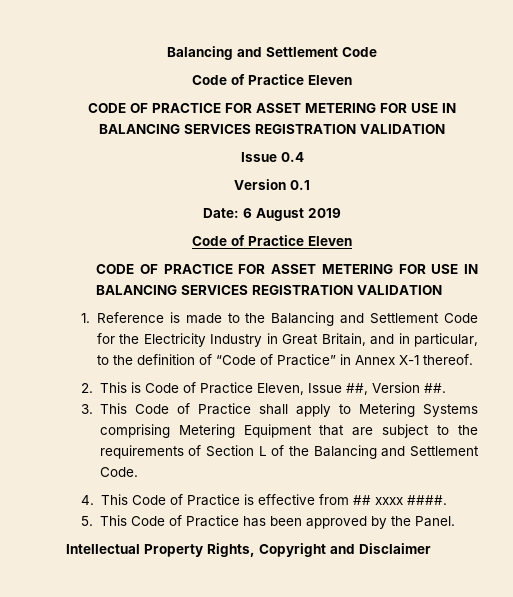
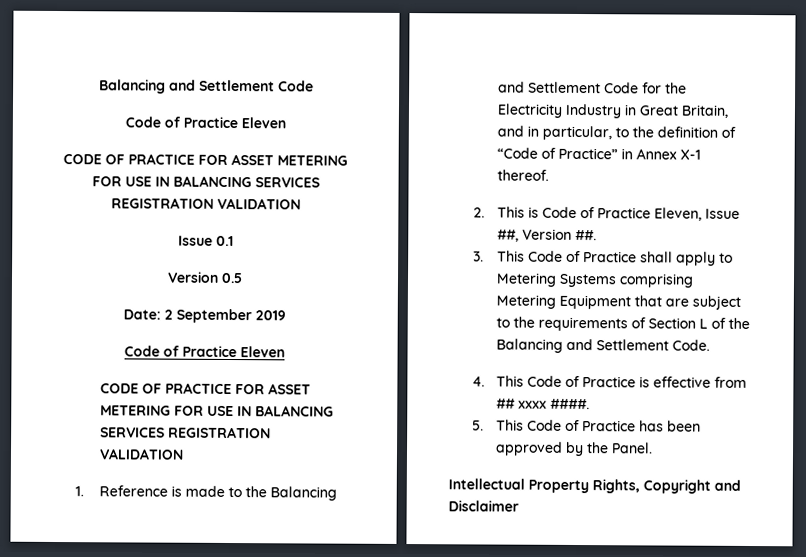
- Issue 0.4
- Version 0.1
+ Issue 0.1
+ Version 0.5
- Date: 6 August 2019
+ Date: 2 September 2019

